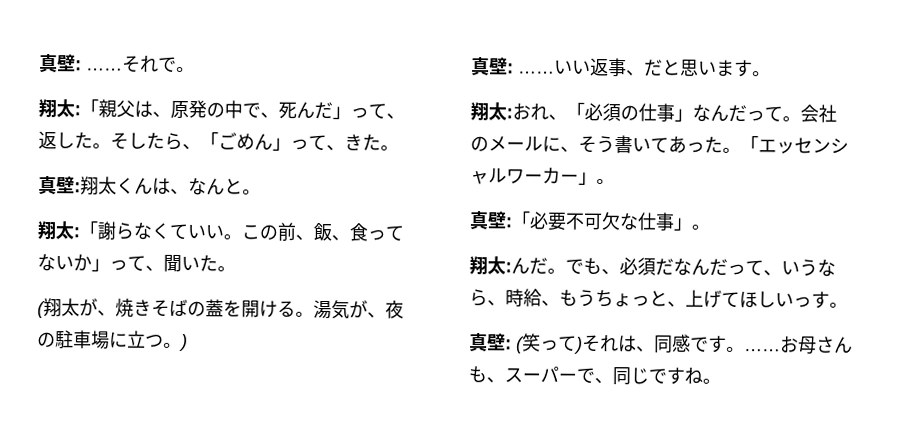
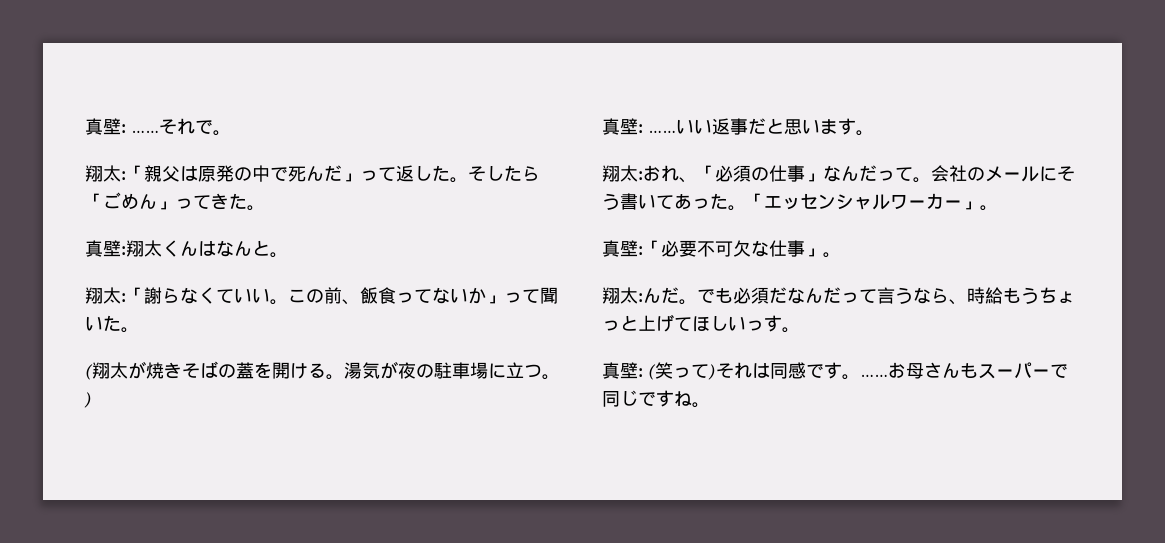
- 翔太:「親父は、原発の中で、死んだ」って、返した。
+ 翔太:「親父は原発の中で死んだ」って返した。
- そしたら、「ごめん」って、きた。
+ そしたら「ごめん」ってきた。
- 真壁:翔太くんは、なんと。
+ 真壁:翔太くんはなんと。
- この前、飯、食ってないか」って、聞いた。
+ この前、飯食ってないか」って聞いた。
- (翔太が、焼きそばの蓋を開ける。
+ (翔太が焼きそばの蓋を開ける。
- 湯気が、夜の駐車場に立つ。)
+ 湯気が夜の駐車場に立つ。)
- いい返事、だと思います。
+ いい返事だと思います。
- 会社のメールに、そう書いてあった。
+ 会社のメールにそう書いてあった。
- でも、必須だなんだって、いうなら、時給、もうちょっと、上げてほしいっす。
+ でも必須だなんだって言うなら、時給もうちょっと上げてほしいっす。
- 真壁: (笑って)それは、同感です。
+ 真壁: (笑って)それは同感です。
- お母さんも、スーパーで、同じですね。
+ お母さんもスーパーで同じですね。

